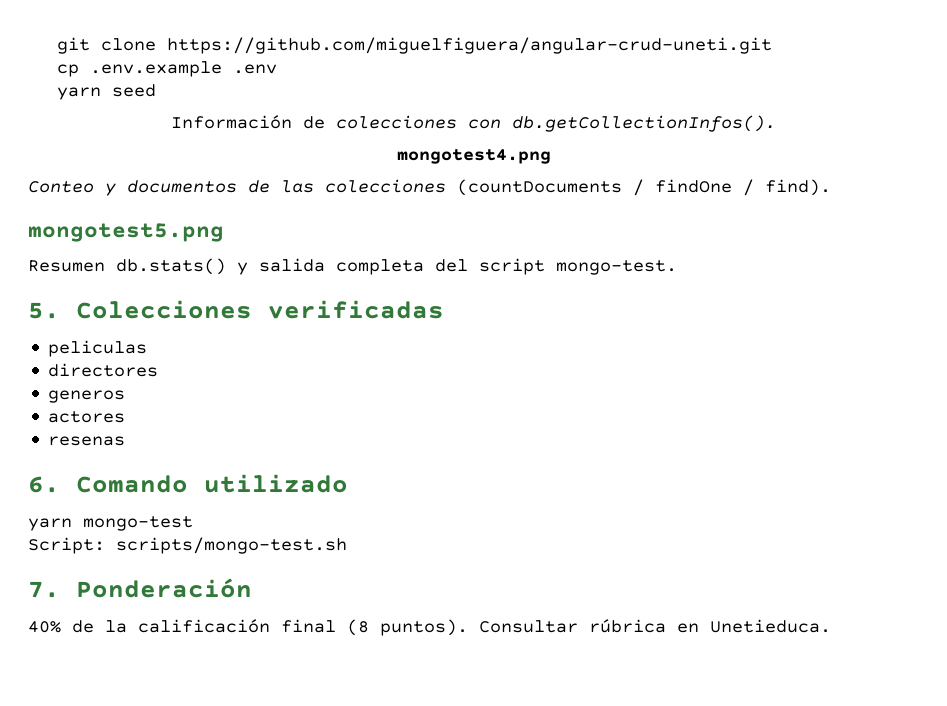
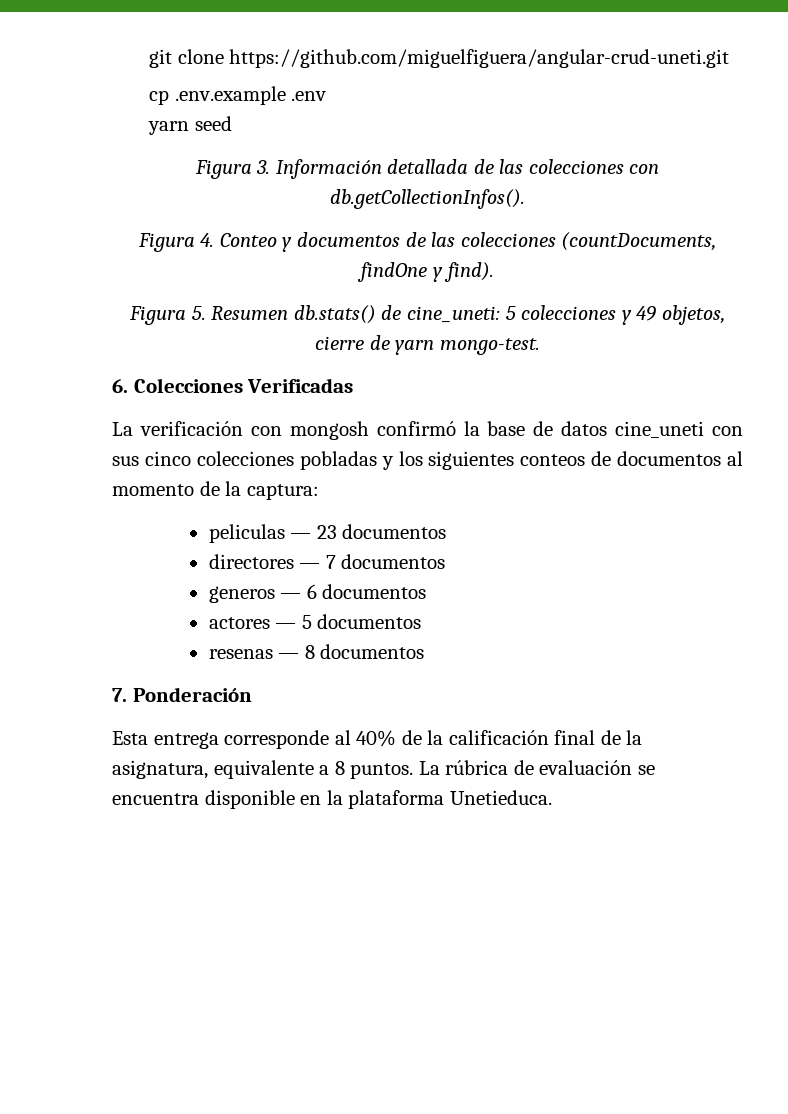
- Información de colecciones con db.getCollectionInfos().
+ Figura 3. Información detallada de las colecciones con db.getCollectionInfos().
- mongotest4.png
- Conteo y documentos de las colecciones (countDocuments / findOne / find).
- mongotest5.png
- Resumen db.stats() y salida completa del script mongo-test.
- 5. Colecciones verificadas
- peliculas
- directores
- generos
- actores
- resenas
- 6. Comando utilizado
- yarn mongo-test
- Script: scripts/mongo-test.sh
+ Figura 4. Conteo y documentos de las colecciones (countDocuments, findOne y find).
+ Figura 5. Resumen db.stats() de cine_uneti: 5 colecciones y 49 objetos, cierre de yarn mongo-test.
+ 6. Colecciones Verificadas
+ La verificación con mongosh confirmó la base de datos cine_uneti con sus cinco colecciones pobladas y los siguientes conteos de documentos al momento de la captura:
+ peliculas — 23 documentos
+ directores — 7 documentos
+ generos — 6 documentos
+ actores — 5 documentos
+ resenas — 8 documentos
  7. Ponderación
- 40% de la calificación final (8 puntos). Consultar rúbrica en Unetieduca.
+ Esta entrega corresponde al 40% de la calificación final de la asignatura, equivalente a 8 puntos. La rúbrica de evaluación se encuentra disponible en la plataforma Unetieduca.

